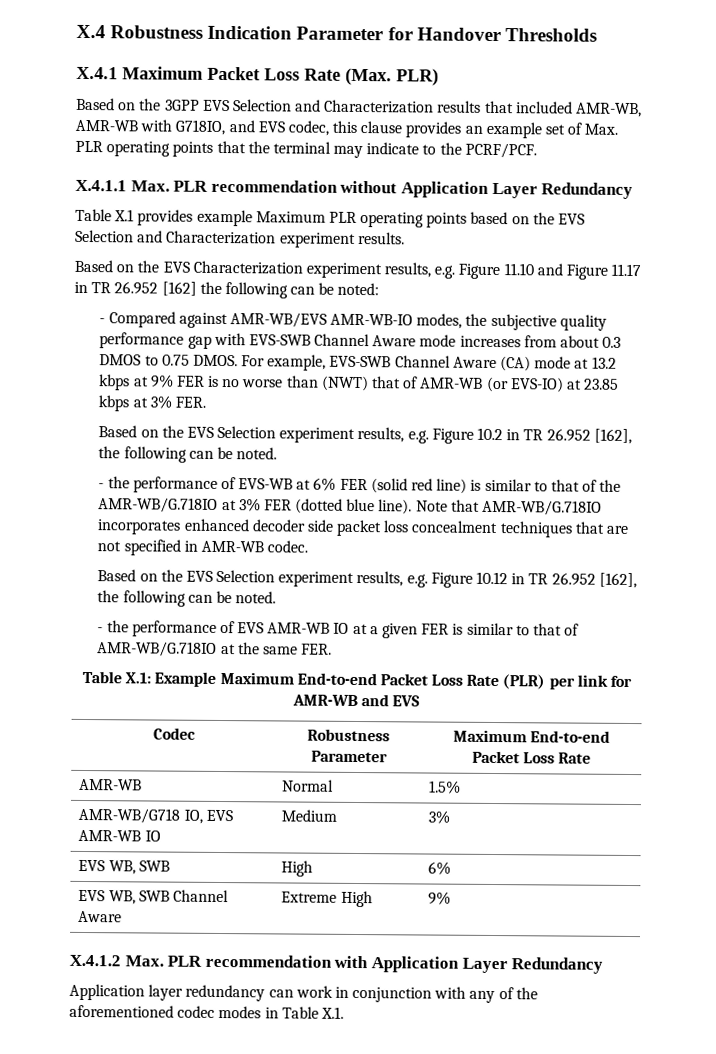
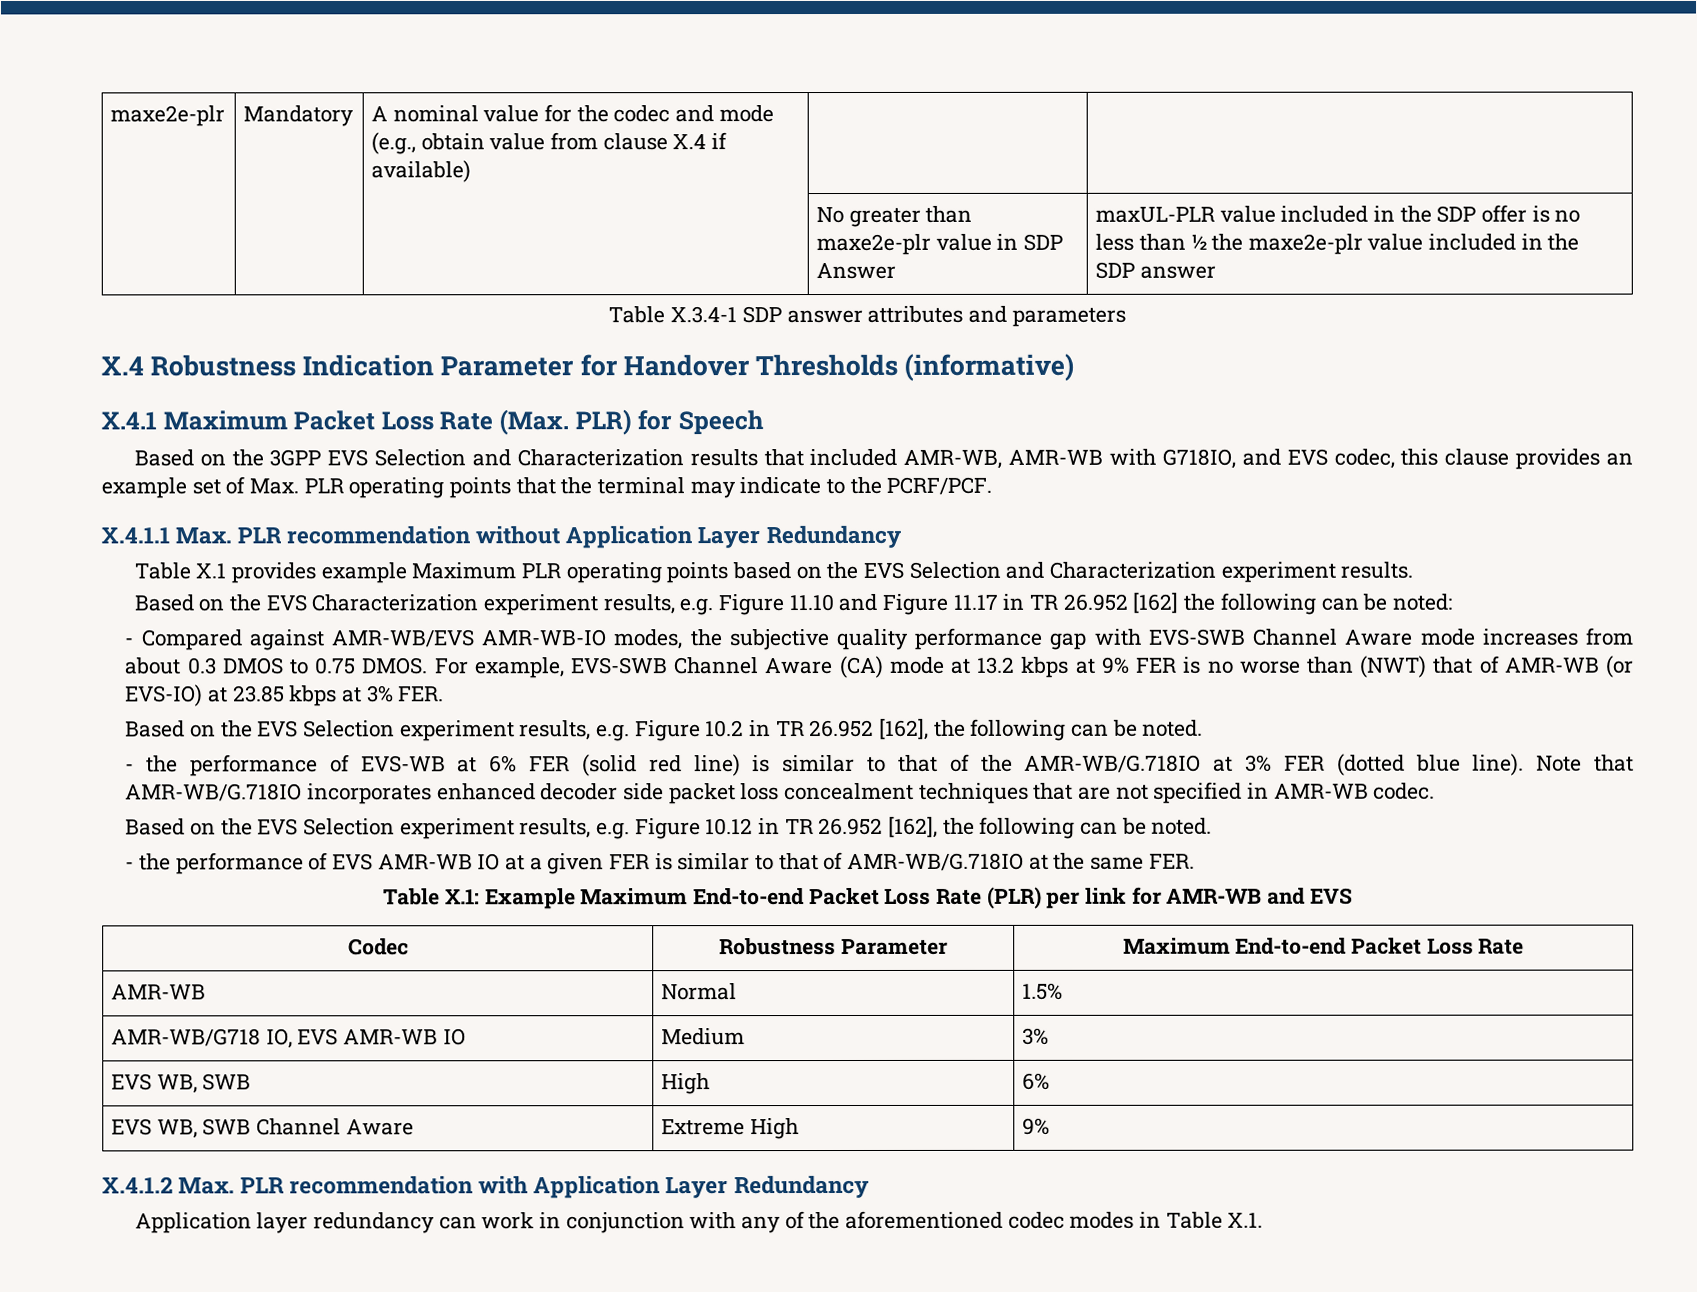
+ maxe2e-plr | Mandatory | A nominal value for the codec and mode (e.g., obtain value from clause X.4 if available) | |
+ | | | No greater than maxe2e-plr value in SDP Answer | maxUL-PLR value included in the SDP offer is no less than ½ the maxe2e-plr value included in the SDP answer
+ Table X.3.4-1 SDP answer attributes and parameters
- X.4 Robustness Indication Parameter for Handover Thresholds
+ X.4 Robustness Indication Parameter for Handover Thresholds (informative)
- X.4.1 Maximum Packet Loss Rate (Max. PLR)
+ X.4.1 Maximum Packet Loss Rate (Max. PLR) for Speech

